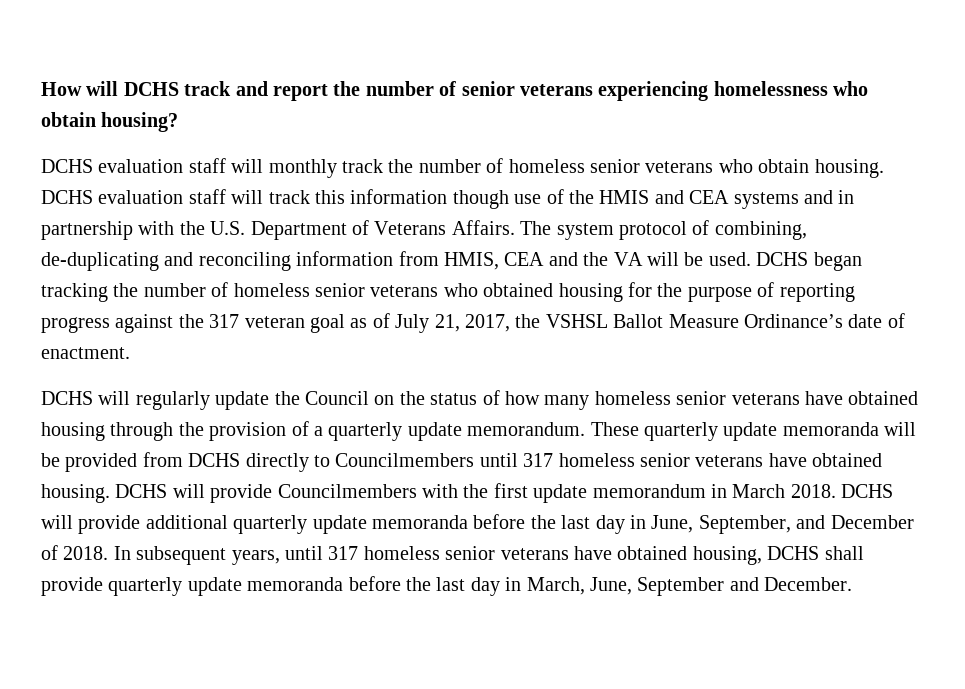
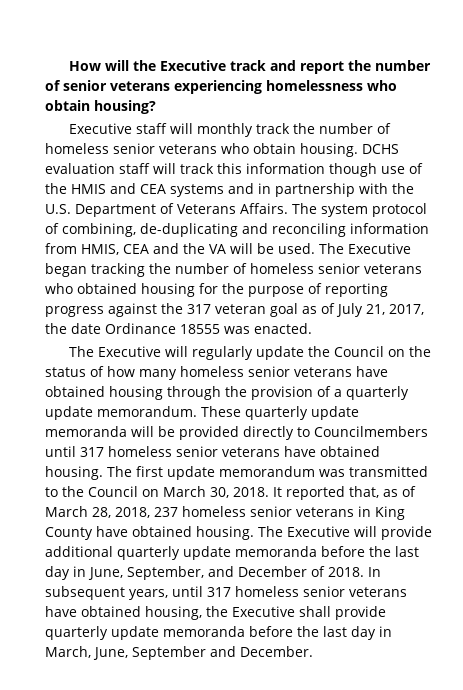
- How will DCHS track and report the number of senior veterans experiencing homelessness who obtain housing?
+ How will the Executive track and report the number of senior veterans experiencing homelessness who obtain housing?
- DCHS evaluation staff will monthly track the number of homeless senior veterans who obtain housing.
+ Executive staff will monthly track the number of homeless senior veterans who obtain housing.
- DCHS began tracking the number of homeless senior veterans who obtained housing for the purpose of reporting progress against the 317 veteran goal as of July 21, 2017, the VSHSL Ballot Measure Ordinance’s date of enactment.
- DCHS will regularly update the Council on the status of how many homeless senior veterans have obtained housing through the provision of a quarterly update memorandum.
+ The Executive began tracking the number of homeless senior veterans who obtained housing for the purpose of reporting progress against the 317 veteran goal as of July 21, 2017, the date Ordinance 18555 was enacted.
+ The Executive will regularly update the Council on the status of how many homeless senior veterans have obtained housing through the provision of a quarterly update memorandum.
- These quarterly update memoranda will be provided from DCHS directly to Councilmembers until 317 homeless senior veterans have obtained housing.
+ These quarterly update memoranda will be provided directly to Councilmembers until 317 homeless senior veterans have obtained housing.
- DCHS will provide Councilmembers with the first update memorandum in March 2018. DCHS will provide additional quarterly update memoranda before the last day in June, September, and December of 2018.
+ The first update memorandum was transmitted to the Council on March 30, 2018. It reported that, as of March 28, 2018, 237 homeless senior veterans in King County have obtained housing. The Executive will provide additional quarterly update memoranda before the last day in June, September, and December of 2018.
- In subsequent years, until 317 homeless senior veterans have obtained housing, DCHS shall provide quarterly update memoranda before the last day in March, June, September and December.
+ In subsequent years, until 317 homeless senior veterans have obtained housing, the Executive shall provide quarterly update memoranda before the last day in March, June, September and December.

